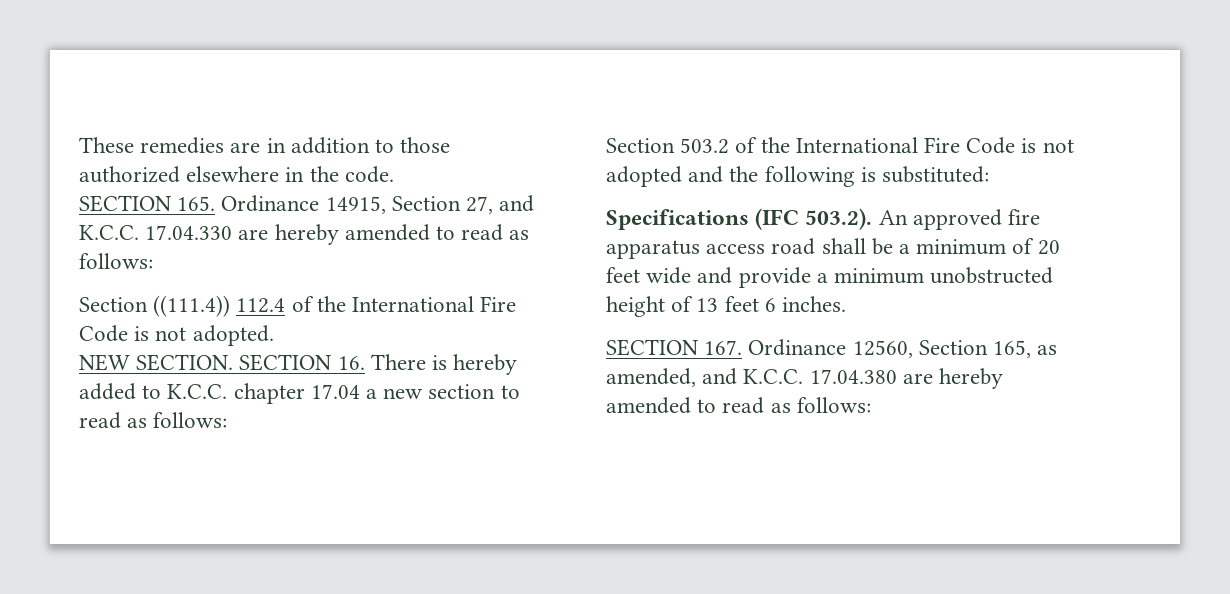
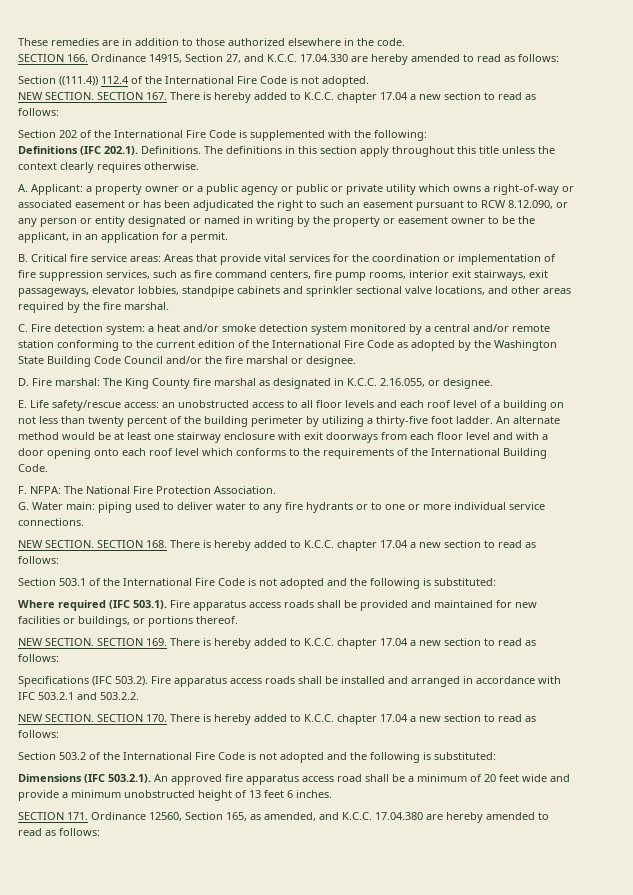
- SECTION 165. Ordinance 14915, Section 27, and K.C.C. 17.04.330 are hereby amended to read as follows:
+ SECTION 166. Ordinance 14915, Section 27, and K.C.C. 17.04.330 are hereby amended to read as follows:
- SECTION 16. There is hereby added to K.C.C. chapter 17.04 a new section to read as follows:
+ SECTION 167. There is hereby added to K.C.C. chapter 17.04 a new section to read as follows:
+ Section 202 of the International Fire Code is supplemented with the following:
+ Definitions (IFC 202.1). Definitions. The definitions in this section apply throughout this title unless the context clearly requires otherwise.
+ A. Applicant: a property owner or a public agency or public or private utility which owns a right-of-way or associated easement or has been adjudicated the right to such an easement pursuant to RCW 8.12.090, or any person or entity designated or named in writing by the property or easement owner to be the applicant, in an application for a permit.
+ B. Critical fire service areas: Areas that provide vital services for the coordination or implementation of fire suppression services, such as fire command centers, fire pump rooms, interior exit stairways, exit passageways, elevator lobbies, standpipe cabinets and sprinkler sectional valve locations, and other areas required by the fire marshal.
+ C. Fire detection system: a heat and/or smoke detection system monitored by a central and/or remote station conforming to the current edition of the International Fire Code as adopted by the Washington State Building Code Council and/or the fire marshal or designee.
+ D. Fire marshal: The King County fire marshal as designated in K.C.C. 2.16.055, or designee.
+ E. Life safety/rescue access: an unobstructed access to all floor levels and each roof level of a building on not less than twenty percent of the building perimeter by utilizing a thirty-five foot ladder. An alternate method would be at least one stairway enclosure with exit doorways from each floor level and with a door opening onto each roof level which conforms to the requirements of the International Building Code.
+ F. NFPA: The National Fire Protection Association.
+ G. Water main: piping used to deliver water to any fire hydrants or to one or more individual service connections.
+ NEW SECTION. SECTION 168. There is hereby added to K.C.C. chapter 17.04 a new section to read as follows:
+ Section 503.1 of the International Fire Code is not adopted and the following is substituted:
+ Where required (IFC 503.1). Fire apparatus access roads shall be provided and maintained for new facilities or buildings, or portions thereof.
+ NEW SECTION. SECTION 169. There is hereby added to K.C.C. chapter 17.04 a new section to read as follows:
+ Specifications (IFC 503.2). Fire apparatus access roads shall be installed and arranged in accordance with IFC 503.2.1 and 503.2.2.
+ NEW SECTION. SECTION 170. There is hereby added to K.C.C. chapter 17.04 a new section to read as follows:
- Specifications (IFC 503.2). An approved fire apparatus access road shall be a minimum of 20 feet wide and provide a minimum unobstructed height of 13 feet 6 inches.
+ Dimensions (IFC 503.2.1). An approved fire apparatus access road shall be a minimum of 20 feet wide and provide a minimum unobstructed height of 13 feet 6 inches.
- SECTION 167. Ordinance 12560, Section 165, as amended, and K.C.C. 17.04.380 are hereby amended to read as follows:
+ SECTION 171. Ordinance 12560, Section 165, as amended, and K.C.C. 17.04.380 are hereby amended to read as follows:

